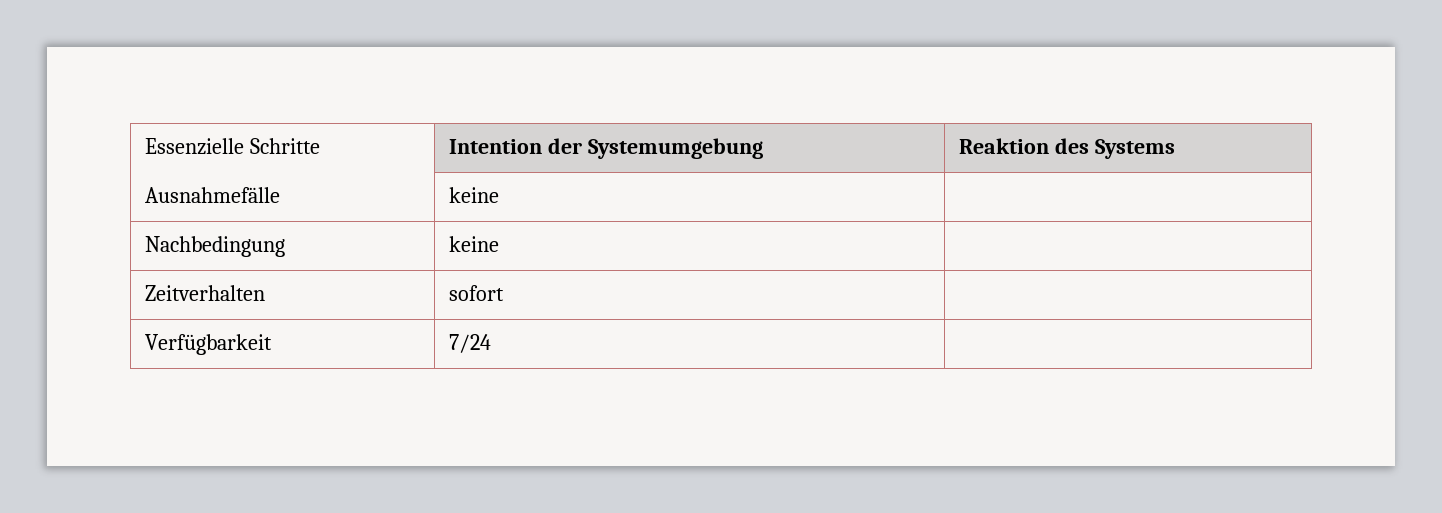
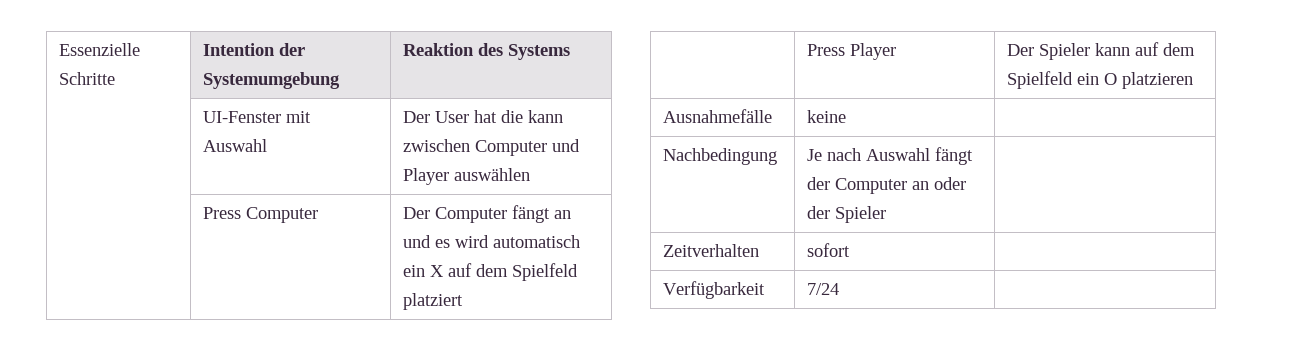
+ | UI-Fenster mit Auswahl | Der User hat die kann zwischen Computer und Player auswählen
+ | Press Computer | Der Computer fängt an und es wird automatisch ein X auf dem Spielfeld platziert
+ | Press Player | Der Spieler kann auf dem Spielfeld ein O platzieren
  Ausnahmefälle | keine |
- Nachbedingung | keine |
+ Nachbedingung | Je nach Auswahl fängt der Computer an oder der Spieler |

